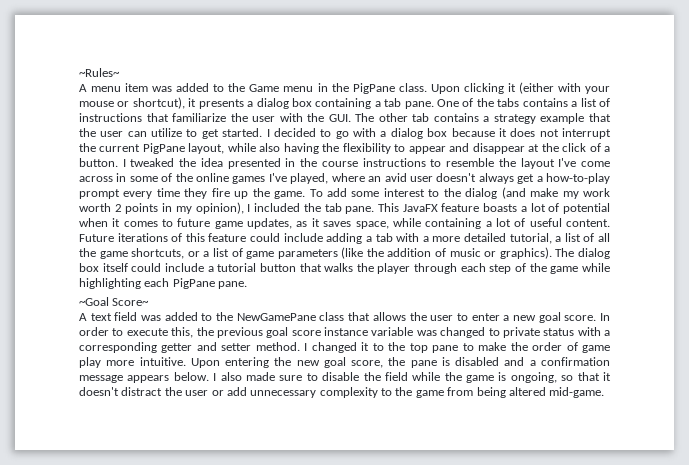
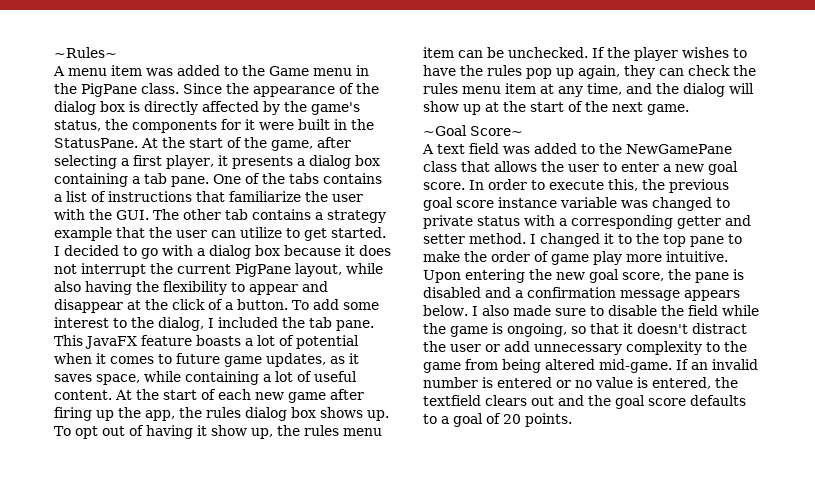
- Upon clicking it (either with your mouse or shortcut), it presents a dialog box containing a tab pane.
+ Since the appearance of the dialog box is directly affected by the game's status, the components for it were built in the StatusPane. At the start of the game, after selecting a first player, it presents a dialog box containing a tab pane.
- I tweaked the idea presented in the course instructions to resemble the layout I've come across in some of the online games I've played, where an avid user doesn't always get a how-to-play prompt every time they fire up the game.
- To add some interest to the dialog (and make my work worth 2 points in my opinion), I included the tab pane.
+ To add some interest to the dialog, I included the tab pane.
- Future iterations of this feature could include adding a tab with a more detailed tutorial, a list of all the game shortcuts, or a list of game parameters (like the addition of music or graphics). The dialog box itself could include a tutorial button that walks the player through each step of the game while highlighting each PigPane pane.
+ At the start of each new game after firing up the app, the rules dialog box shows up. To opt out of having it show up, the rules menu item can be unchecked. If the player wishes to have the rules pop up again, they can check the rules menu item at any time, and the dialog will show up at the start of the next game.
+ If an invalid number is entered or no value is entered, the textfield clears out and the goal score defaults to a goal of 20 points.

